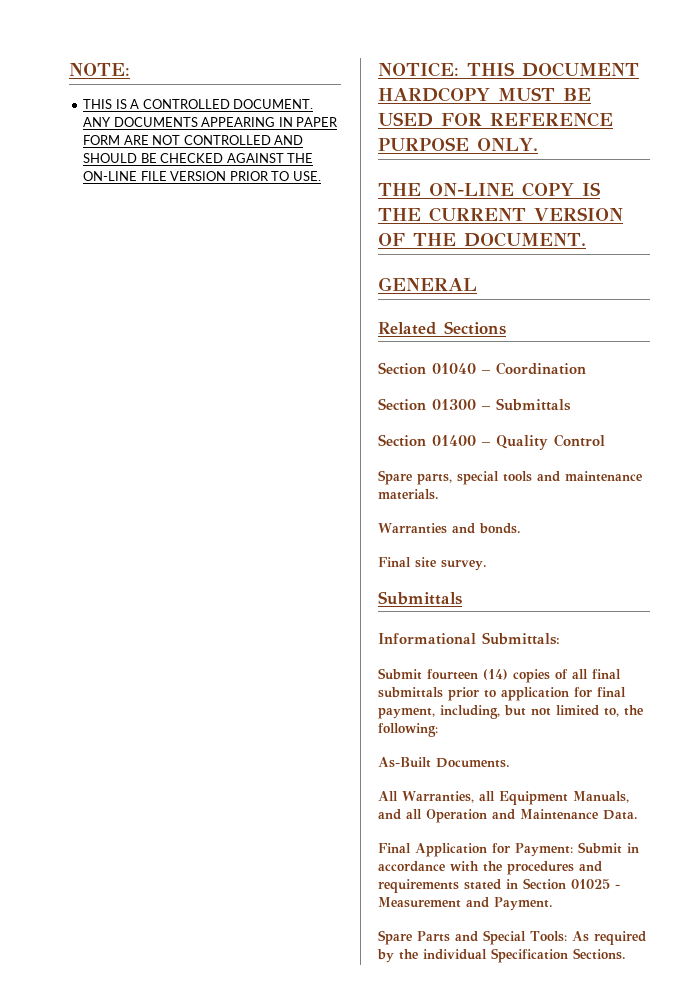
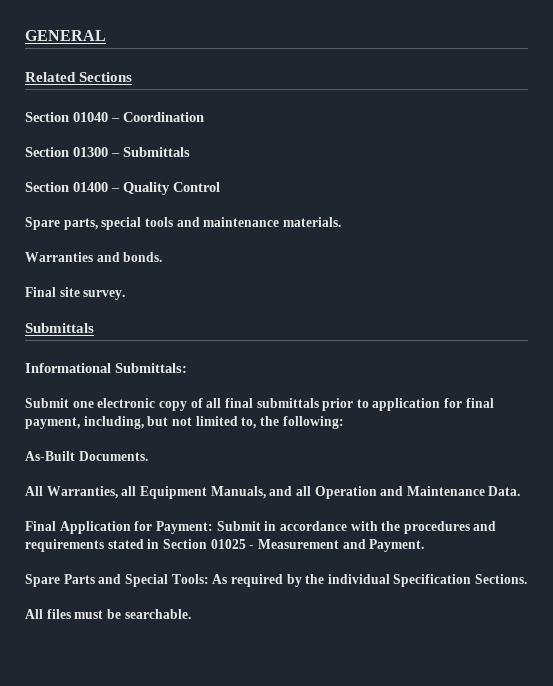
- NOTE:
- THIS IS A CONTROLLED DOCUMENT. ANY DOCUMENTS APPEARING IN PAPER FORM ARE NOT CONTROLLED AND SHOULD BE CHECKED AGAINST THE ON-LINE FILE VERSION PRIOR TO USE.
- NOTICE: THIS DOCUMENT HARDCOPY MUST BE USED FOR REFERENCE PURPOSE ONLY.
- THE ON-LINE COPY IS THE CURRENT VERSION OF THE DOCUMENT.
- Submit fourteen (14) copies of all final submittals prior to application for final payment, including, but not limited to, the following:
+ Submit one electronic copy of all final submittals prior to application for final payment, including, but not limited to, the following:
+ All files must be searchable.

